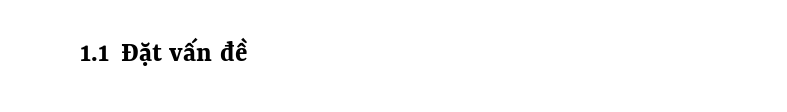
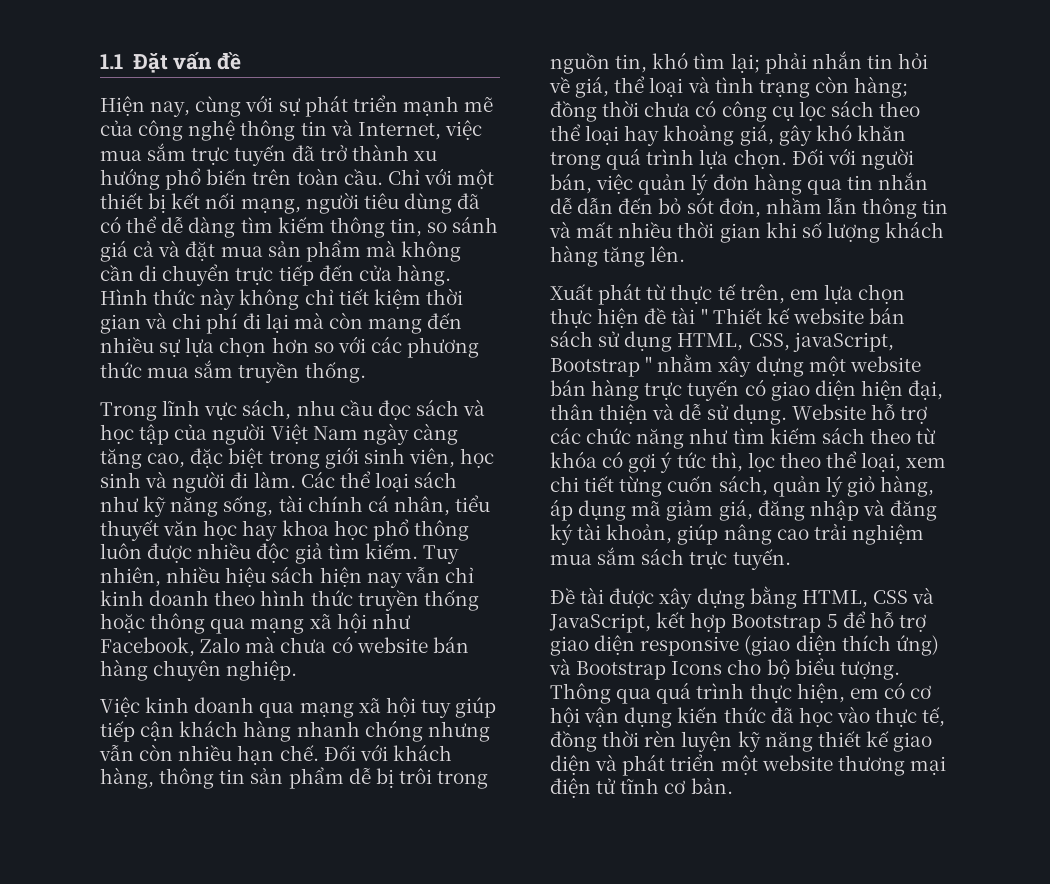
+ Hiện nay, cùng với sự phát triển mạnh mẽ của công nghệ thông tin và Internet, việc mua sắm trực tuyến đã trở thành xu hướng phổ biến trên toàn cầu. Chỉ với một thiết bị kết nối mạng, người tiêu dùng đã có thể dễ dàng tìm kiếm thông tin, so sánh giá cả và đặt mua sản phẩm mà không cần di chuyển trực tiếp đến cửa hàng. Hình thức này không chỉ tiết kiệm thời gian và chi phí đi lại mà còn mang đến nhiều sự lựa chọn hơn so với các phương thức mua sắm truyền thống.
+ Trong lĩnh vực sách, nhu cầu đọc sách và học tập của người Việt Nam ngày càng tăng cao, đặc biệt trong giới sinh viên, học sinh và người đi làm. Các thể loại sách như kỹ năng sống, tài chính cá nhân, tiểu thuyết văn học hay khoa học phổ thông luôn được nhiều độc giả tìm kiếm. Tuy nhiên, nhiều hiệu sách hiện nay vẫn chỉ kinh doanh theo hình thức truyền thống hoặc thông qua mạng xã hội như Facebook, Zalo mà chưa có website bán hàng chuyên nghiệp.
+ Việc kinh doanh qua mạng xã hội tuy giúp tiếp cận khách hàng nhanh chóng nhưng vẫn còn nhiều hạn chế. Đối với khách hàng, thông tin sản phẩm dễ bị trôi trong nguồn tin, khó tìm lại; phải nhắn tin hỏi về giá, thể loại và tình trạng còn hàng; đồng thời chưa có công cụ lọc sách theo thể loại hay khoảng giá, gây khó khăn trong quá trình lựa chọn. Đối với người bán, việc quản lý đơn hàng qua tin nhắn dễ dẫn đến bỏ sót đơn, nhầm lẫn thông tin và mất nhiều thời gian khi số lượng khách hàng tăng lên.
+ Xuất phát từ thực tế trên, em lựa chọn thực hiện đề tài " Thiết kế website bán sách sử dụng HTML, CSS, javaScript, Bootstrap " nhằm xây dựng một website bán hàng trực tuyến có giao diện hiện đại, thân thiện và dễ sử dụng. Website hỗ trợ các chức năng như tìm kiếm sách theo từ khóa có gợi ý tức thì, lọc theo thể loại, xem chi tiết từng cuốn sách, quản lý giỏ hàng, áp dụng mã giảm giá, đăng nhập và đăng ký tài khoản, giúp nâng cao trải nghiệm mua sắm sách trực tuyến.
+ Đề tài được xây dựng bằng HTML, CSS và JavaScript, kết hợp Bootstrap 5 để hỗ trợ giao diện responsive (giao diện thích ứng) và Bootstrap Icons cho bộ biểu tượng. Thông qua quá trình thực hiện, em có cơ hội vận dụng kiến thức đã học vào thực tế, đồng thời rèn luyện kỹ năng thiết kế giao diện và phát triển một website thương mại điện tử tĩnh cơ bản.

